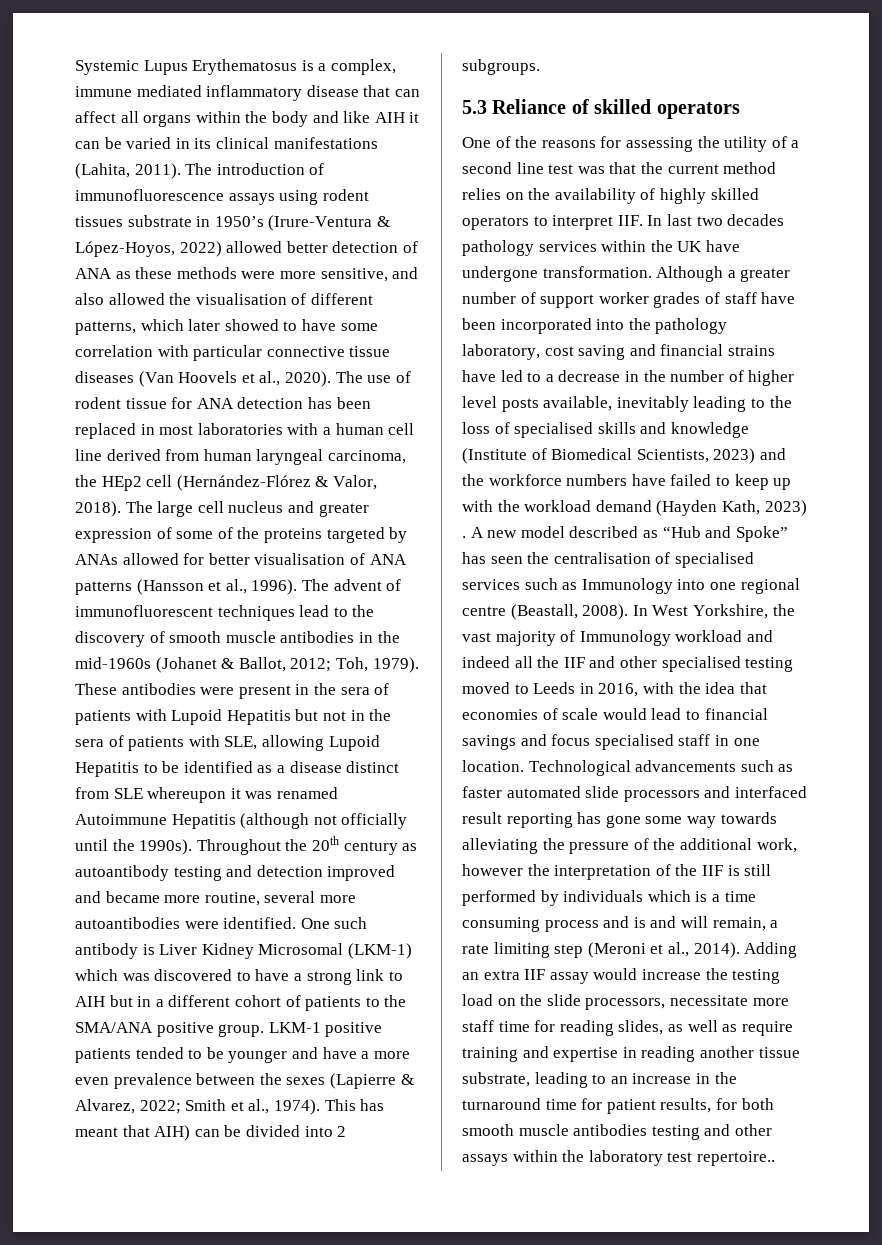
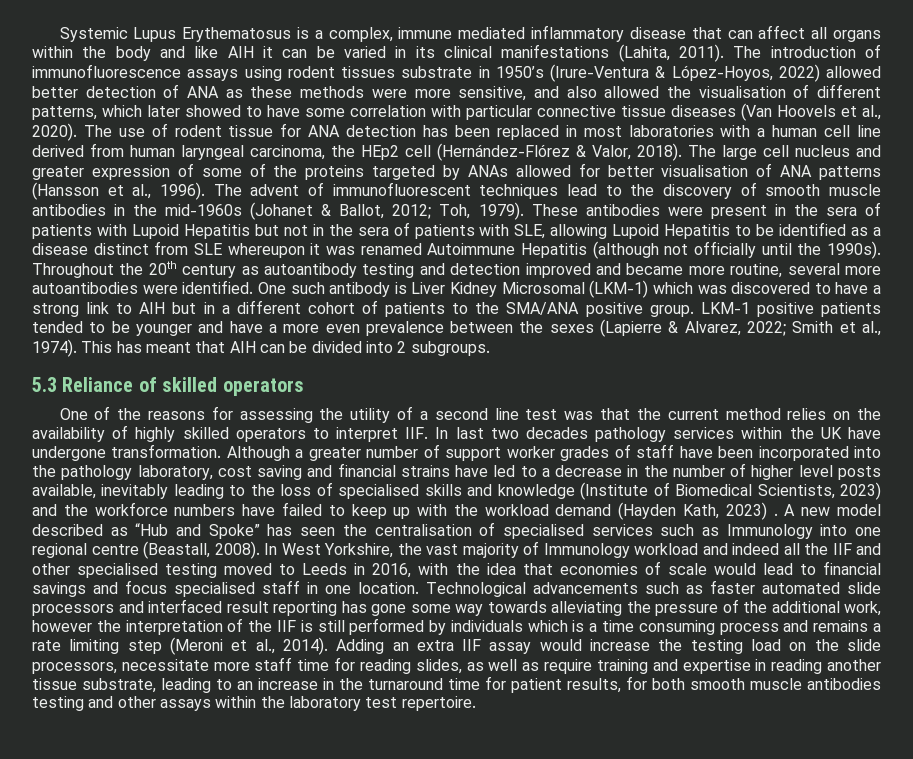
- This has meant that AIH) can be divided into 2 subgroups.
+ This has meant that AIH can be divided into 2 subgroups.
- Technological advancements such as faster automated slide processors and interfaced result reporting has gone some way towards alleviating the pressure of the additional work, however the interpretation of the IIF is still performed by individuals which is a time consuming process and is and will remain, a rate limiting step (Meroni et al., 2014).
+ Technological advancements such as faster automated slide processors and interfaced result reporting has gone some way towards alleviating the pressure of the additional work, however the interpretation of the IIF is still performed by individuals which is a time consuming process and remains a rate limiting step (Meroni et al., 2014).
- Adding an extra IIF assay would increase the testing load on the slide processors, necessitate more staff time for reading slides, as well as require training and expertise in reading another tissue substrate, leading to an increase in the turnaround time for patient results, for both smooth muscle antibodies testing and other assays within the laboratory test repertoire..
+ Adding an extra IIF assay would increase the testing load on the slide processors, necessitate more staff time for reading slides, as well as require training and expertise in reading another tissue substrate, leading to an increase in the turnaround time for patient results, for both smooth muscle antibodies testing and other assays within the laboratory test repertoire.

